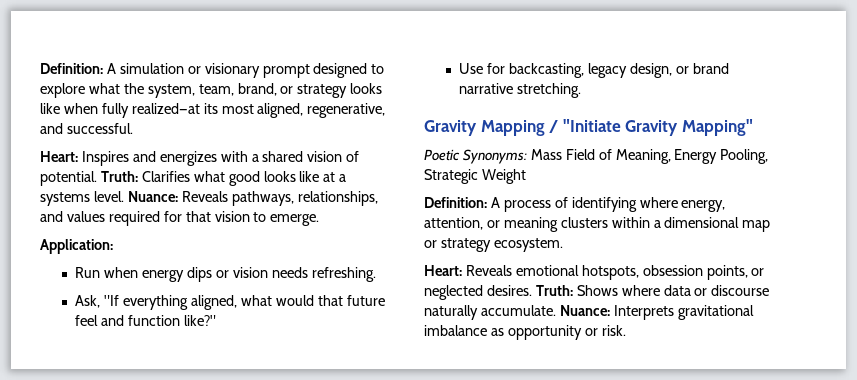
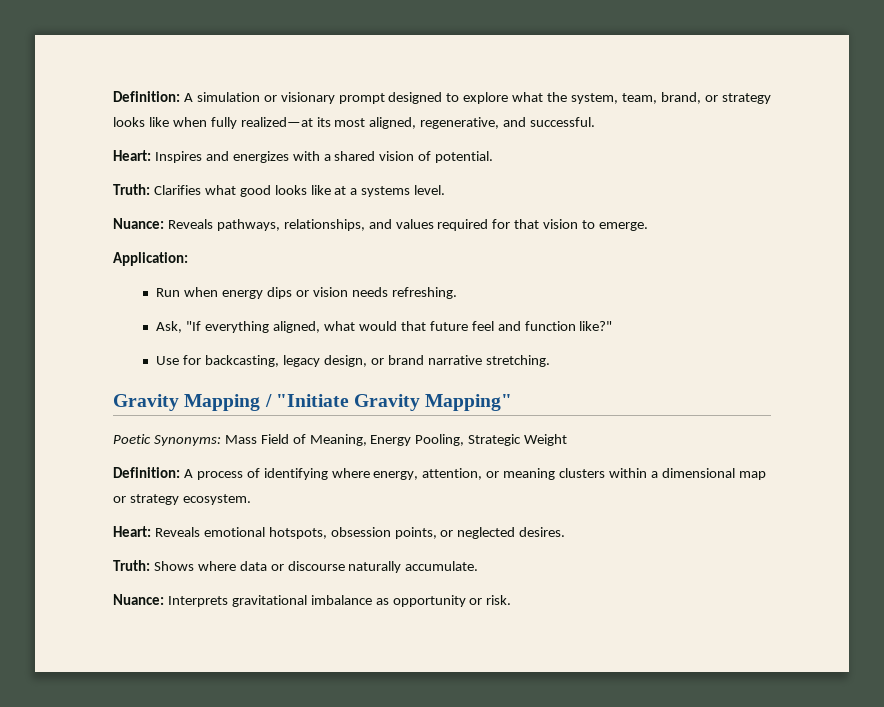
- Heart: Inspires and energizes with a shared vision of potential. Truth: Clarifies what good looks like at a systems level. Nuance: Reveals pathways, relationships, and values required for that vision to emerge.
+ Heart: Inspires and energizes with a shared vision of potential.
+ Truth: Clarifies what good looks like at a systems level.
+ Nuance: Reveals pathways, relationships, and values required for that vision to emerge.
- Heart: Reveals emotional hotspots, obsession points, or neglected desires. Truth: Shows where data or discourse naturally accumulate. Nuance: Interprets gravitational imbalance as opportunity or risk.
+ Heart: Reveals emotional hotspots, obsession points, or neglected desires.
+ Truth: Shows where data or discourse naturally accumulate.
+ Nuance: Interprets gravitational imbalance as opportunity or risk.

